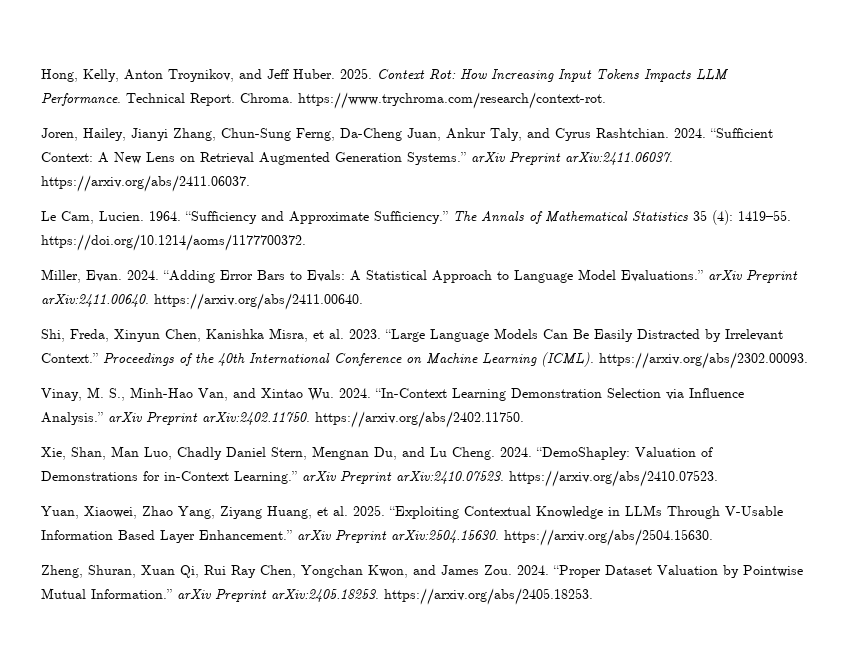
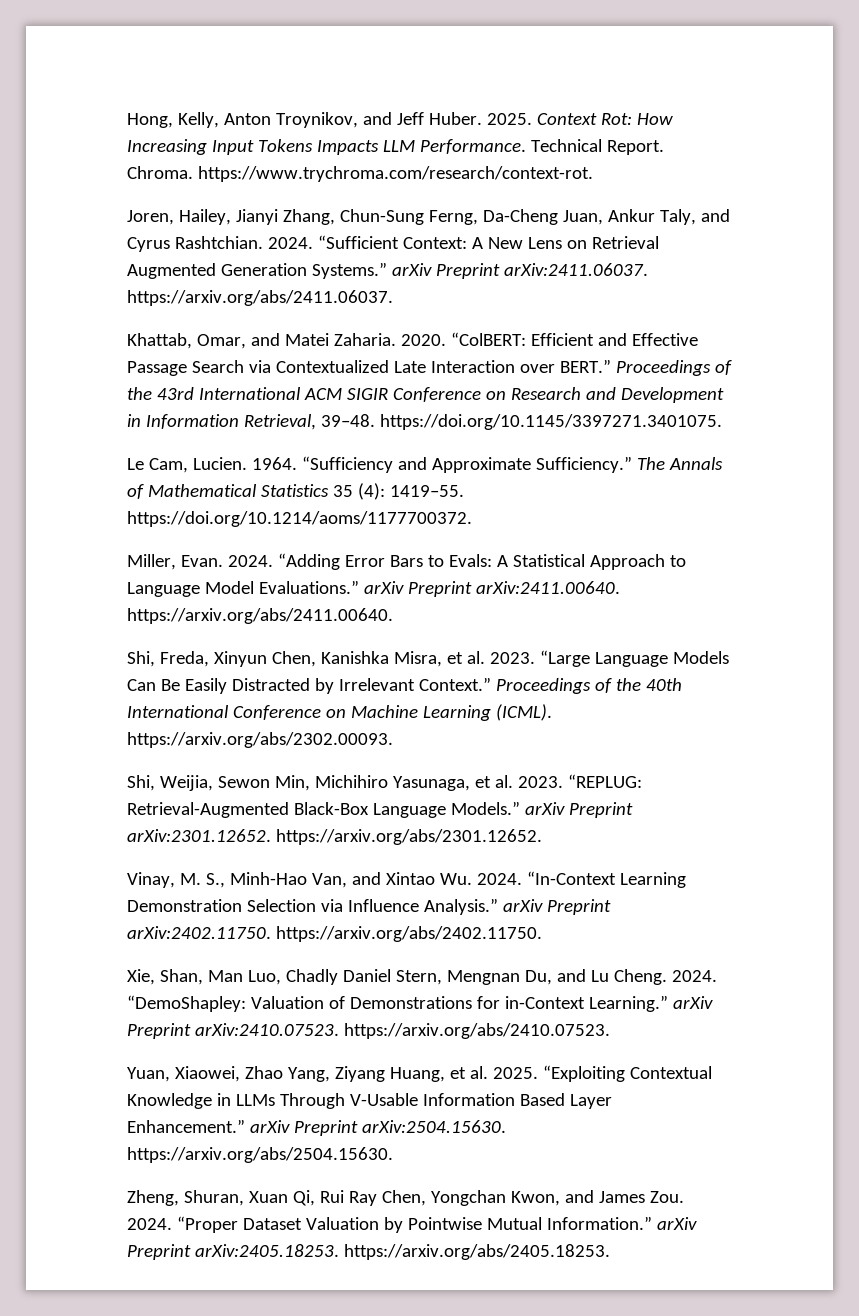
+ Khattab, Omar, and Matei Zaharia. 2020. “ColBERT: Efficient and Effective Passage Search via Contextualized Late Interaction over BERT.” Proceedings of the 43rd International ACM SIGIR Conference on Research and Development in Information Retrieval, 39–48. https://doi.org/10.1145/3397271.3401075.
+ Shi, Weijia, Sewon Min, Michihiro Yasunaga, et al. 2023. “REPLUG: Retrieval-Augmented Black-Box Language Models.” arXiv Preprint arXiv:2301.12652. https://arxiv.org/abs/2301.12652.

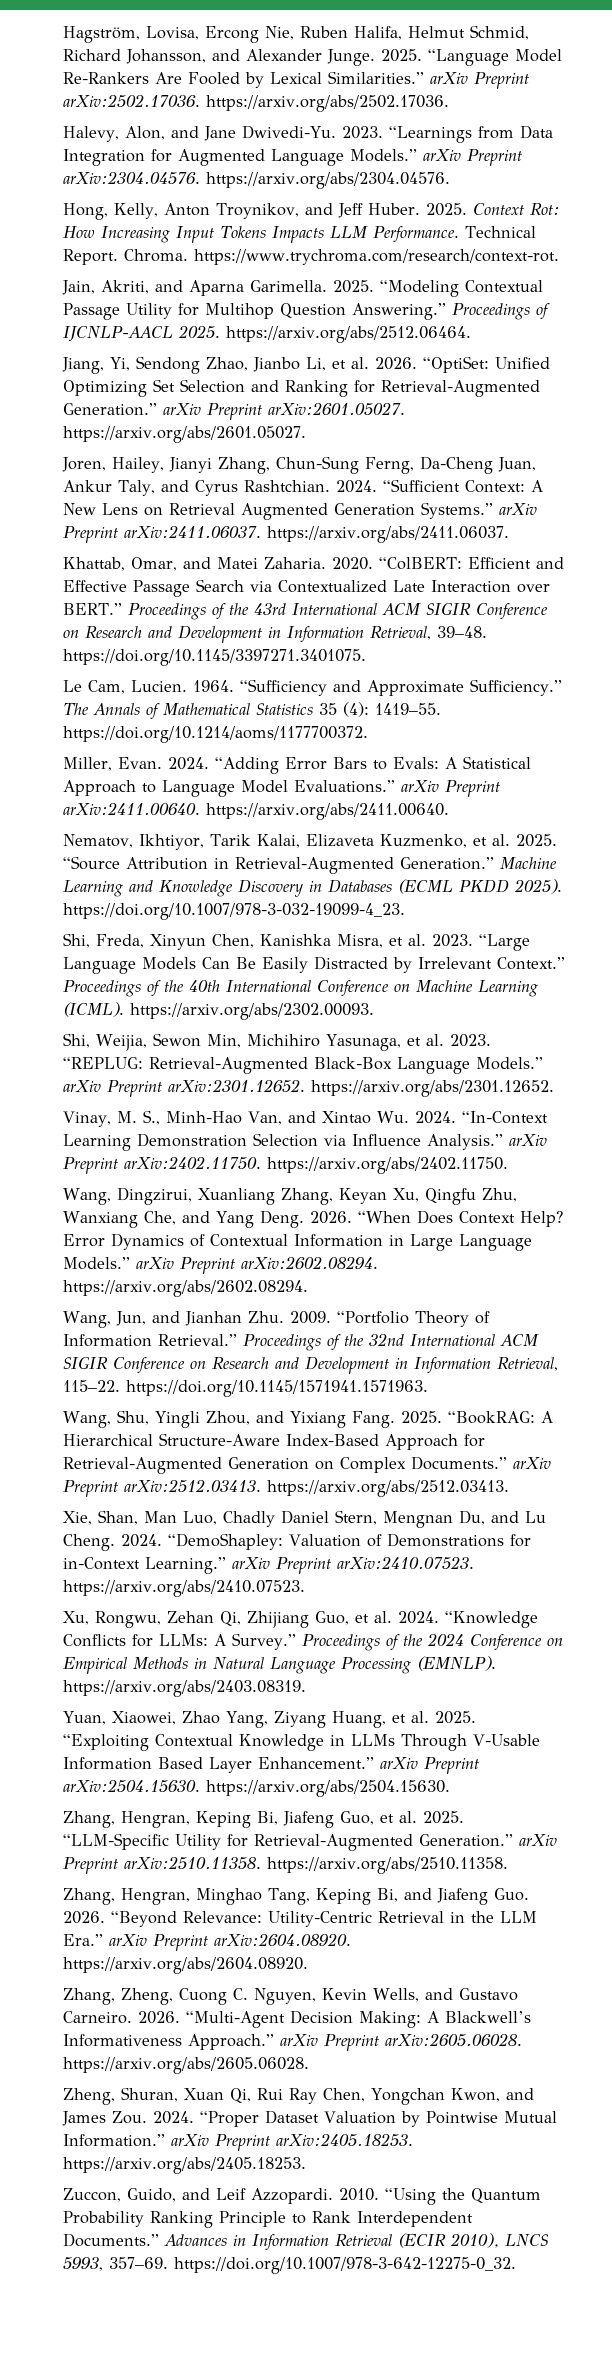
+ Hagström, Lovisa, Ercong Nie, Ruben Halifa, Helmut Schmid, Richard Johansson, and Alexander Junge. 2025. “Language Model Re-Rankers Are Fooled by Lexical Similarities.” arXiv Preprint arXiv:2502.17036. https://arxiv.org/abs/2502.17036.
+ Halevy, Alon, and Jane Dwivedi-Yu. 2023. “Learnings from Data Integration for Augmented Language Models.” arXiv Preprint arXiv:2304.04576. https://arxiv.org/abs/2304.04576.
+ Jain, Akriti, and Aparna Garimella. 2025. “Modeling Contextual Passage Utility for Multihop Question Answering.” Proceedings of IJCNLP-AACL 2025. https://arxiv.org/abs/2512.06464.
+ Jiang, Yi, Sendong Zhao, Jianbo Li, et al. 2026. “OptiSet: Unified Optimizing Set Selection and Ranking for Retrieval-Augmented Generation.” arXiv Preprint arXiv:2601.05027. https://arxiv.org/abs/2601.05027.
+ Nematov, Ikhtiyor, Tarik Kalai, Elizaveta Kuzmenko, et al. 2025. “Source Attribution in Retrieval-Augmented Generation.” Machine Learning and Knowledge Discovery in Databases (ECML PKDD 2025). https://doi.org/10.1007/978-3-032-19099-4_23.
+ Wang, Dingzirui, Xuanliang Zhang, Keyan Xu, Qingfu Zhu, Wanxiang Che, and Yang Deng. 2026. “When Does Context Help? Error Dynamics of Contextual Information in Large Language Models.” arXiv Preprint arXiv:2602.08294. https://arxiv.org/abs/2602.08294.
+ Wang, Jun, and Jianhan Zhu. 2009. “Portfolio Theory of Information Retrieval.” Proceedings of the 32nd International ACM SIGIR Conference on Research and Development in Information Retrieval, 115–22. https://doi.org/10.1145/1571941.1571963.
+ Wang, Shu, Yingli Zhou, and Yixiang Fang. 2025. “BookRAG: A Hierarchical Structure-Aware Index-Based Approach for Retrieval-Augmented Generation on Complex Documents.” arXiv Preprint arXiv:2512.03413. https://arxiv.org/abs/2512.03413.
+ Xu, Rongwu, Zehan Qi, Zhijiang Guo, et al. 2024. “Knowledge Conflicts for LLMs: A Survey.” Proceedings of the 2024 Conference on Empirical Methods in Natural Language Processing (EMNLP). https://arxiv.org/abs/2403.08319.
+ Zhang, Hengran, Keping Bi, Jiafeng Guo, et al. 2025. “LLM-Specific Utility for Retrieval-Augmented Generation.” arXiv Preprint arXiv:2510.11358. https://arxiv.org/abs/2510.11358.
+ Zhang, Hengran, Minghao Tang, Keping Bi, and Jiafeng Guo. 2026. “Beyond Relevance: Utility-Centric Retrieval in the LLM Era.” arXiv Preprint arXiv:2604.08920. https://arxiv.org/abs/2604.08920.
+ Zhang, Zheng, Cuong C. Nguyen, Kevin Wells, and Gustavo Carneiro. 2026. “Multi-Agent Decision Making: A Blackwell’s Informativeness Approach.” arXiv Preprint arXiv:2605.06028. https://arxiv.org/abs/2605.06028.
+ Zuccon, Guido, and Leif Azzopardi. 2010. “Using the Quantum Probability Ranking Principle to Rank Interdependent Documents.” Advances in Information Retrieval (ECIR 2010), LNCS 5993, 357–69. https://doi.org/10.1007/978-3-642-12275-0_32.

